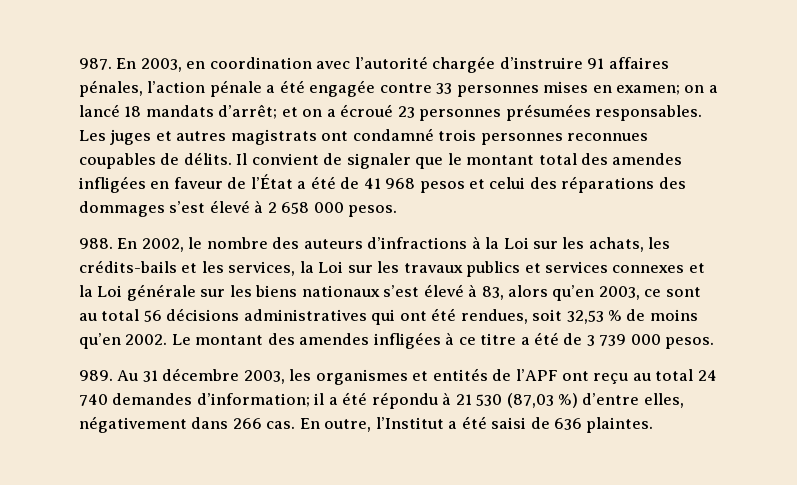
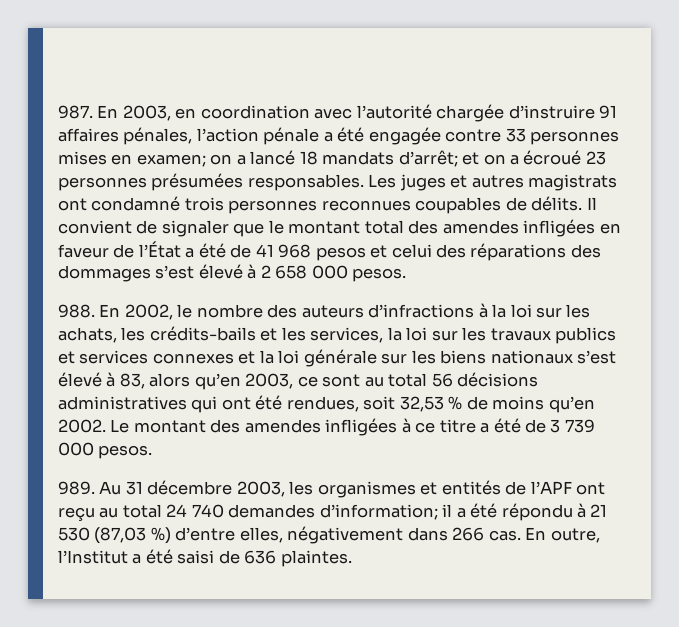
- 988. En 2002, le nombre des auteurs d’infractions à la Loi sur les achats, les crédits-bails et les services, la Loi sur les travaux publics et services connexes et la Loi générale sur les biens nationaux s’est élevé à 83, alors qu’en 2003, ce sont au total 56 décisions administratives qui ont été rendues, soit 32,53 % de moins qu’en 2002.
+ 988. En 2002, le nombre des auteurs d’infractions à la loi sur les achats, les crédits-bails et les services, la loi sur les travaux publics et services connexes et la loi générale sur les biens nationaux s’est élevé à 83, alors qu’en 2003, ce sont au total 56 décisions administratives qui ont été rendues, soit 32,53 % de moins qu’en 2002.

